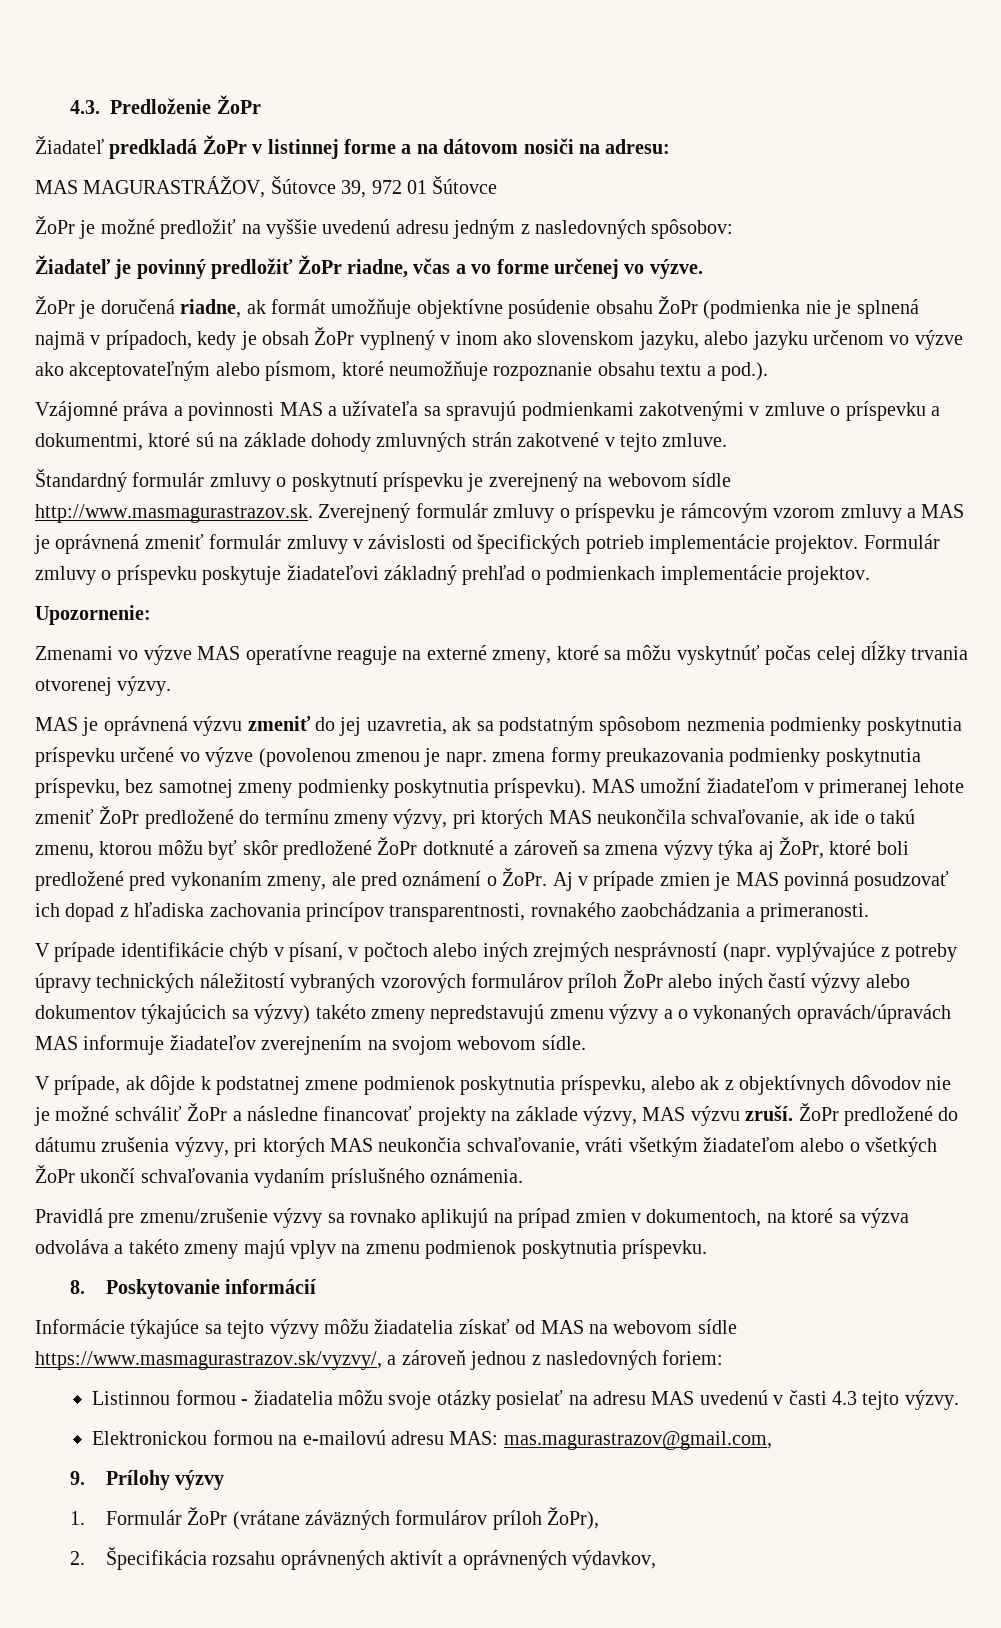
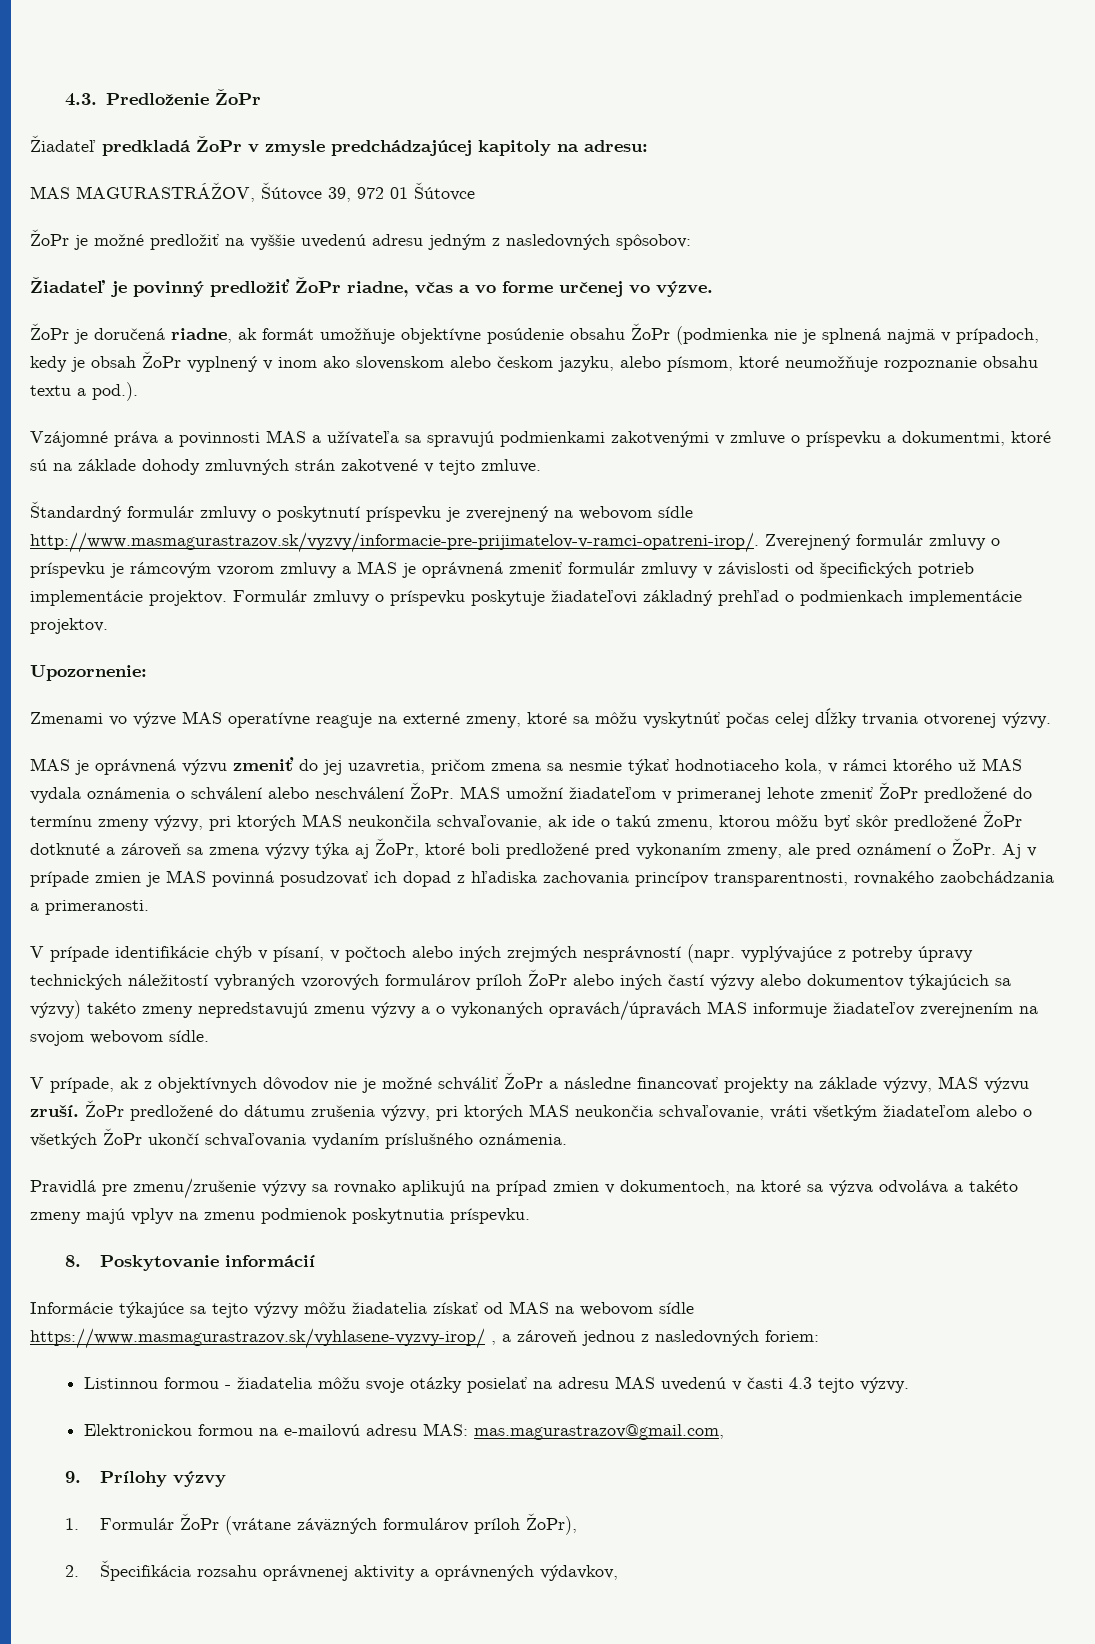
- Žiadateľ predkladá ŽoPr v listinnej forme a na dátovom nosiči na adresu:
+ Žiadateľ predkladá ŽoPr v zmysle predchádzajúcej kapitoly na adresu:
- ŽoPr je doručená riadne, ak formát umožňuje objektívne posúdenie obsahu ŽoPr (podmienka nie je splnená najmä v prípadoch, kedy je obsah ŽoPr vyplnený v inom ako slovenskom jazyku, alebo jazyku určenom vo výzve ako akceptovateľným alebo písmom, ktoré neumožňuje rozpoznanie obsahu textu a pod.).
+ ŽoPr je doručená riadne, ak formát umožňuje objektívne posúdenie obsahu ŽoPr (podmienka nie je splnená najmä v prípadoch, kedy je obsah ŽoPr vyplnený v inom ako slovenskom alebo českom jazyku, alebo písmom, ktoré neumožňuje rozpoznanie obsahu textu a pod.).
- Štandardný formulár zmluvy o poskytnutí príspevku je zverejnený na webovom sídle http://www.masmagurastrazov.sk. Zverejnený formulár zmluvy o príspevku je rámcovým vzorom zmluvy a MAS je oprávnená zmeniť formulár zmluvy v závislosti od špecifických potrieb implementácie projektov.
+ Štandardný formulár zmluvy o poskytnutí príspevku je zverejnený na webovom sídle http://www.masmagurastrazov.sk/vyzvy/informacie-pre-prijimatelov-v-ramci-opatreni-irop/. Zverejnený formulár zmluvy o príspevku je rámcovým vzorom zmluvy a MAS je oprávnená zmeniť formulár zmluvy v závislosti od špecifických potrieb implementácie projektov.
- MAS je oprávnená výzvu zmeniť do jej uzavretia, ak sa podstatným spôsobom nezmenia podmienky poskytnutia príspevku určené vo výzve (povolenou zmenou je napr. zmena formy preukazovania podmienky poskytnutia príspevku, bez samotnej zmeny podmienky poskytnutia príspevku).
+ MAS je oprávnená výzvu zmeniť do jej uzavretia, pričom zmena sa nesmie týkať hodnotiaceho kola, v rámci ktorého už MAS vydala oznámenia o schválení alebo neschválení ŽoPr.
- V prípade, ak dôjde k podstatnej zmene podmienok poskytnutia príspevku, alebo ak z objektívnych dôvodov nie je možné schváliť ŽoPr a následne financovať projekty na základe výzvy, MAS výzvu zruší.
+ V prípade, ak z objektívnych dôvodov nie je možné schváliť ŽoPr a následne financovať projekty na základe výzvy, MAS výzvu zruší.
- Informácie týkajúce sa tejto výzvy môžu žiadatelia získať od MAS na webovom sídle https://www.masmagurastrazov.sk/vyzvy/, a zároveň jednou z nasledovných foriem:
+ Informácie týkajúce sa tejto výzvy môžu žiadatelia získať od MAS na webovom sídle https://www.masmagurastrazov.sk/vyhlasene-vyzvy-irop/ , a zároveň jednou z nasledovných foriem:
- 2. Špecifikácia rozsahu oprávnených aktivít a oprávnených výdavkov,
+ 2. Špecifikácia rozsahu oprávnenej aktivity a oprávnených výdavkov,

